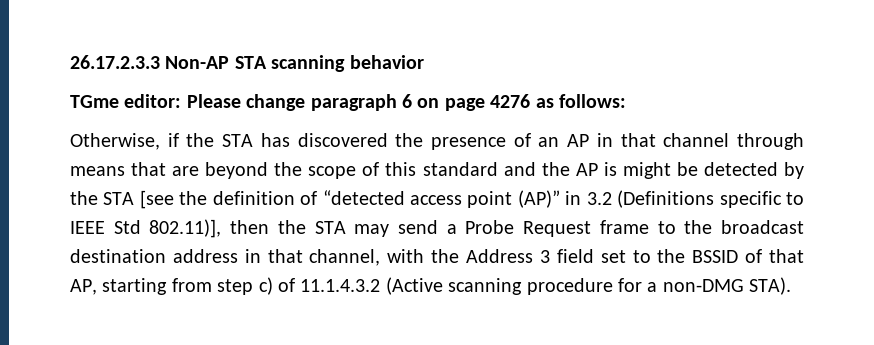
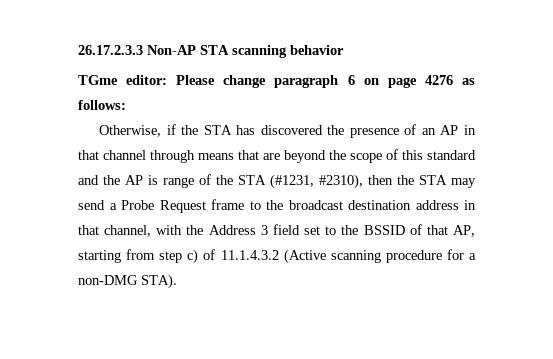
- Otherwise, if the STA has discovered the presence of an AP in that channel through means that are beyond the scope of this standard and the AP is might be detected by the STA [see the definition of “detected access point (AP)” in 3.2 (Definitions specific to IEEE Std 802.11)], then the STA may send a Probe Request frame to the broadcast destination address in that channel, with the Address 3 field set to the BSSID of that AP, starting from step c) of 11.1.4.3.2 (Active scanning procedure for a non-DMG STA).
+ Otherwise, if the STA has discovered the presence of an AP in that channel through means that are beyond the scope of this standard and the AP is range of the STA (#1231, #2310), then the STA may send a Probe Request frame to the broadcast destination address in that channel, with the Address 3 field set to the BSSID of that AP, starting from step c) of 11.1.4.3.2 (Active scanning procedure for a non-DMG STA).

